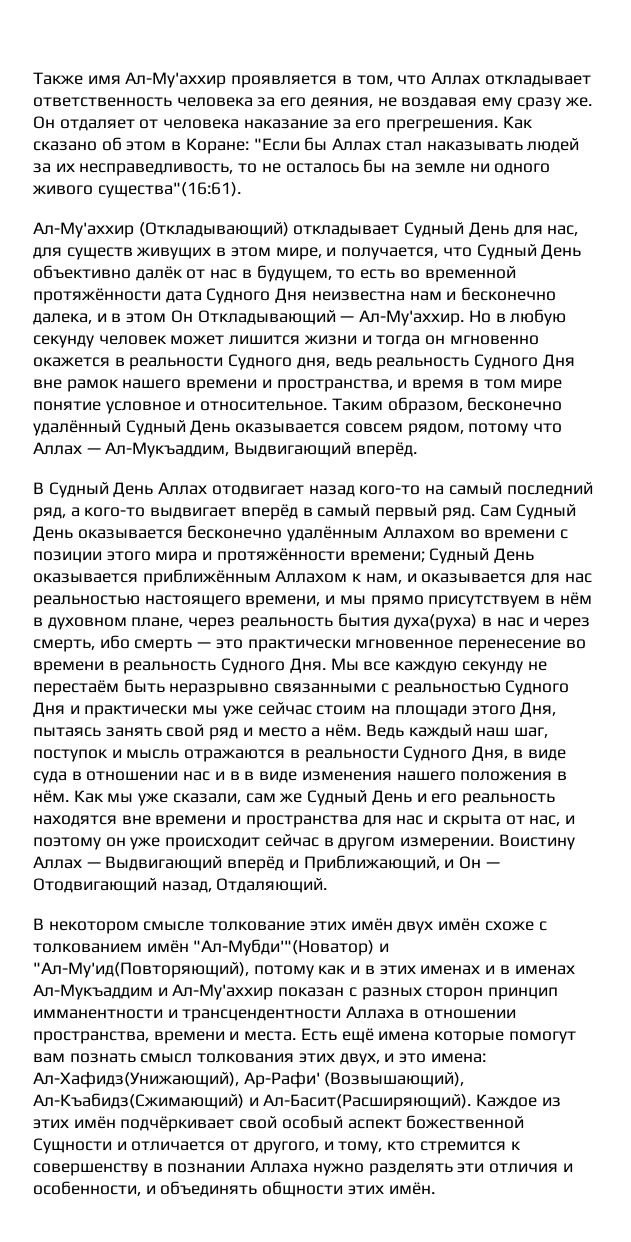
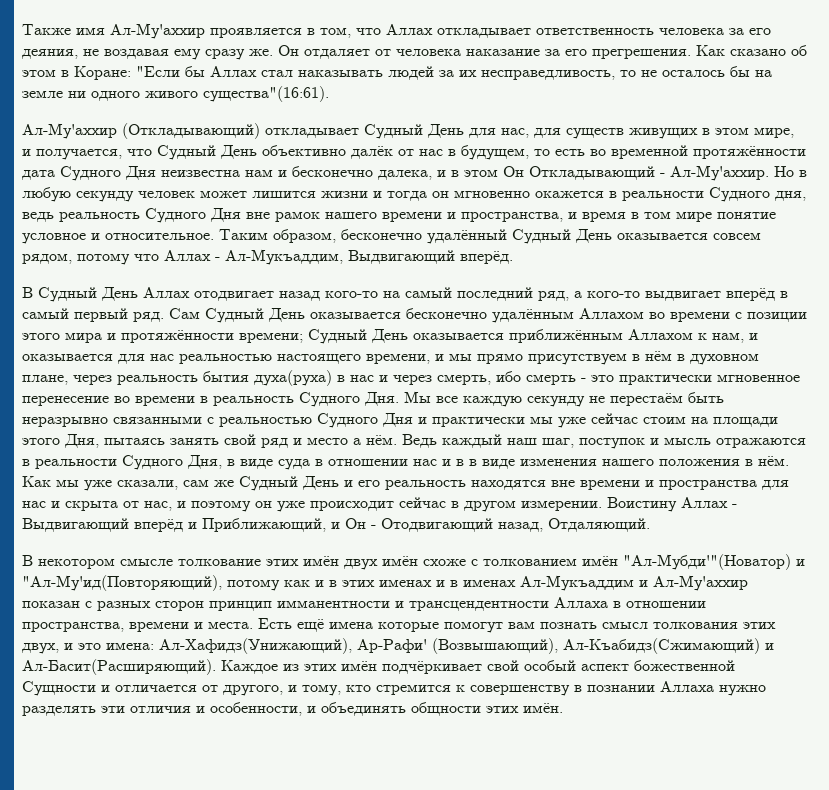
- Ал-Му'аххир (Откладывающий) откладывает Судный День для нас, для существ живущих в этом мире, и получается, что Судный День объективно далёк от нас в будущем, то есть во временной протяжённости дата Судного Дня неизвестна нам и бесконечно далека, и в этом Он Откладывающий — Ал-Му'аххир.
+ Ал-Му'аххир (Откладывающий) откладывает Судный День для нас, для существ живущих в этом мире, и получается, что Судный День объективно далёк от нас в будущем, то есть во временной протяжённости дата Судного Дня неизвестна нам и бесконечно далека, и в этом Он Откладывающий - Ал-Му'аххир.
- Таким образом, бесконечно удалённый Судный День оказывается совсем рядом, потому что Аллах — Ал-Мукъаддим, Выдвигающий вперёд.
+ Таким образом, бесконечно удалённый Судный День оказывается совсем рядом, потому что Аллах - Ал-Мукъаддим, Выдвигающий вперёд.
- Судный День оказывается приближённым Аллахом к нам, и оказывается для нас реальностью настоящего времени, и мы прямо присутствуем в нём в духовном плане, через реальность бытия духа(руха) в нас и через смерть, ибо смерть — это практически мгновенное перенесение во времени в реальность Судного Дня. Мы все каждую секунду не перестаём быть неразрывно связанными с реальностью Судного Дня и практически мы уже сейчас стоим на площади этого Дня, пытаясь занять свой ряд и место а нём.
+ Судный День оказывается приближённым Аллахом к нам, и оказывается для нас реальностью настоящего времени, и мы прямо присутствуем в нём в духовном плане, через реальность бытия духа(руха) в нас и через смерть, ибо смерть - это практически мгновенное перенесение во времени в реальность Судного Дня. Мы все каждую секунду не перестаём быть неразрывно связанными с реальностью Судного Дня и практически мы уже сейчас стоим на площади этого Дня, пытаясь занять свой ряд и место а нём.
- Воистину Аллах — Выдвигающий вперёд и Приближающий, и Он — Отодвигающий назад, Отдаляющий.
+ Воистину Аллах - Выдвигающий вперёд и Приближающий, и Он - Отодвигающий назад, Отдаляющий.

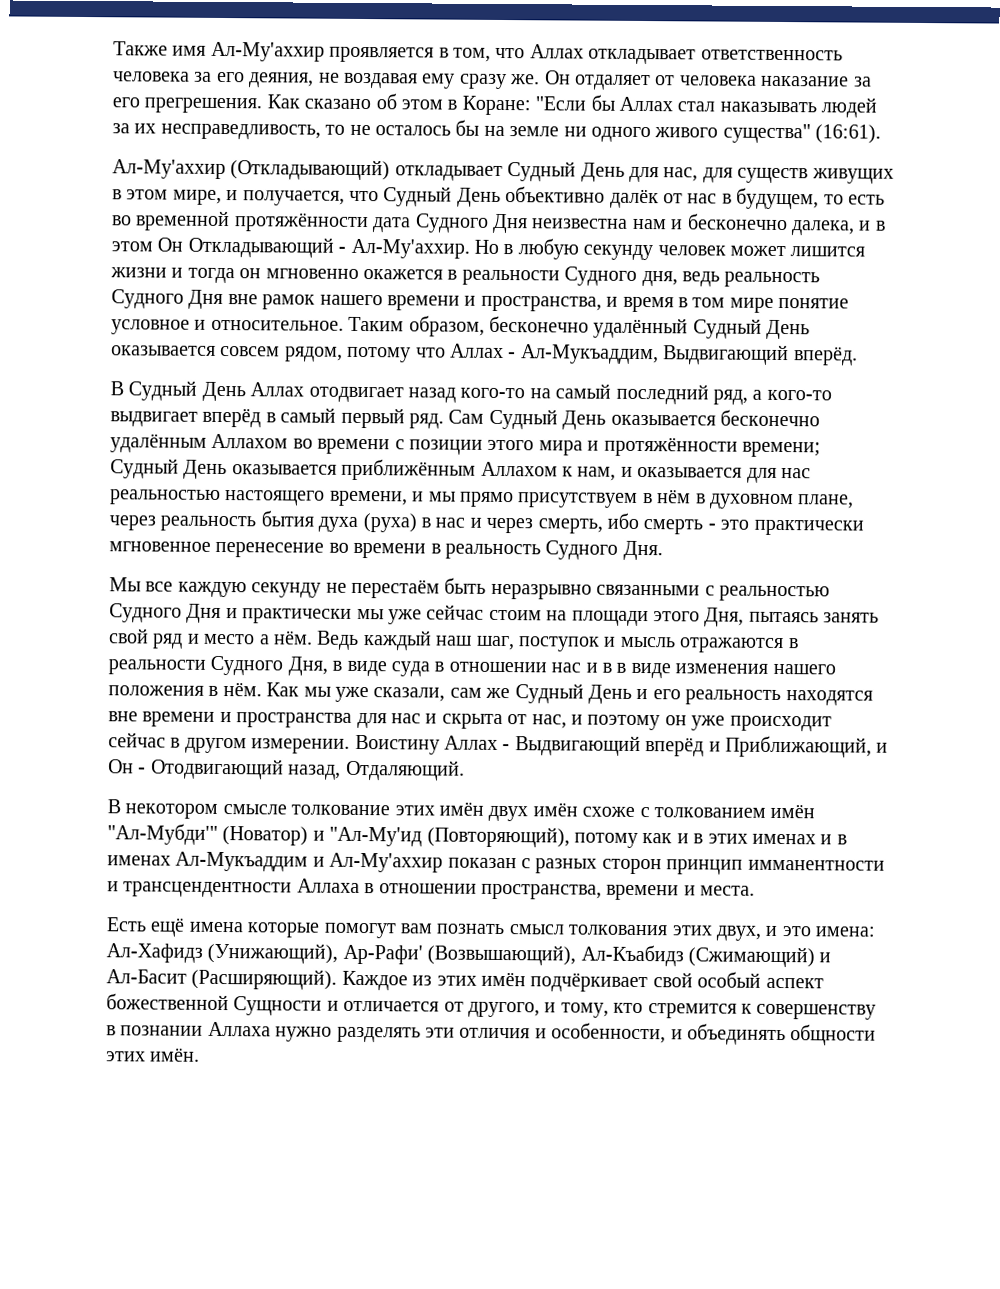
- Как сказано об этом в Коране: "Если бы Аллах стал наказывать людей за их несправедливость, то не осталось бы на земле ни одного живого существа"(16:61).
+ Как сказано об этом в Коране: "Если бы Аллах стал наказывать людей за их несправедливость, то не осталось бы на земле ни одного живого существа" (16:61).
- Судный День оказывается приближённым Аллахом к нам, и оказывается для нас реальностью настоящего времени, и мы прямо присутствуем в нём в духовном плане, через реальность бытия духа(руха) в нас и через смерть, ибо смерть - это практически мгновенное перенесение во времени в реальность Судного Дня. Мы все каждую секунду не перестаём быть неразрывно связанными с реальностью Судного Дня и практически мы уже сейчас стоим на площади этого Дня, пытаясь занять свой ряд и место а нём.
+ Судный День оказывается приближённым Аллахом к нам, и оказывается для нас реальностью настоящего времени, и мы прямо присутствуем в нём в духовном плане, через реальность бытия духа (руха) в нас и через смерть, ибо смерть - это практически мгновенное перенесение во времени в реальность Судного Дня.
+ Мы все каждую секунду не перестаём быть неразрывно связанными с реальностью Судного Дня и практически мы уже сейчас стоим на площади этого Дня, пытаясь занять свой ряд и место а нём.
- В некотором смысле толкование этих имён двух имён схоже с толкованием имён "Ал-Мубди'"(Новатор) и "Ал-Му'ид(Повторяющий), потому как и в этих именах и в именах Ал-Мукъаддим и Ал-Му'аххир показан с разных сторон принцип имманентности и трансцендентности Аллаха в отношении пространства, времени и места. Есть ещё имена которые помогут вам познать смысл толкования этих двух, и это имена: Ал-Хафидз(Унижающий), Ар-Рафи' (Возвышающий), Ал-Къабидз(Сжимающий) и Ал-Басит(Расширяющий).
+ В некотором смысле толкование этих имён двух имён схоже с толкованием имён "Ал-Мубди'" (Новатор) и "Ал-Му'ид (Повторяющий), потому как и в этих именах и в именах Ал-Мукъаддим и Ал-Му'аххир показан с разных сторон принцип имманентности и трансцендентности Аллаха в отношении пространства, времени и места.
+ Есть ещё имена которые помогут вам познать смысл толкования этих двух, и это имена: Ал-Хафидз (Унижающий), Ар-Рафи' (Возвышающий), Ал-Къабидз (Сжимающий) и Ал-Басит (Расширяющий).

